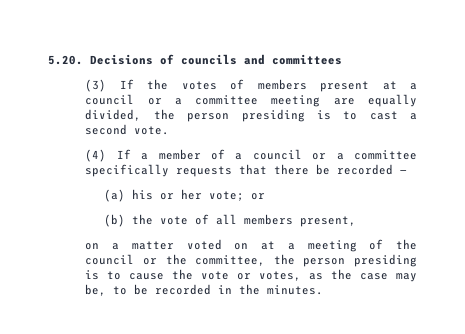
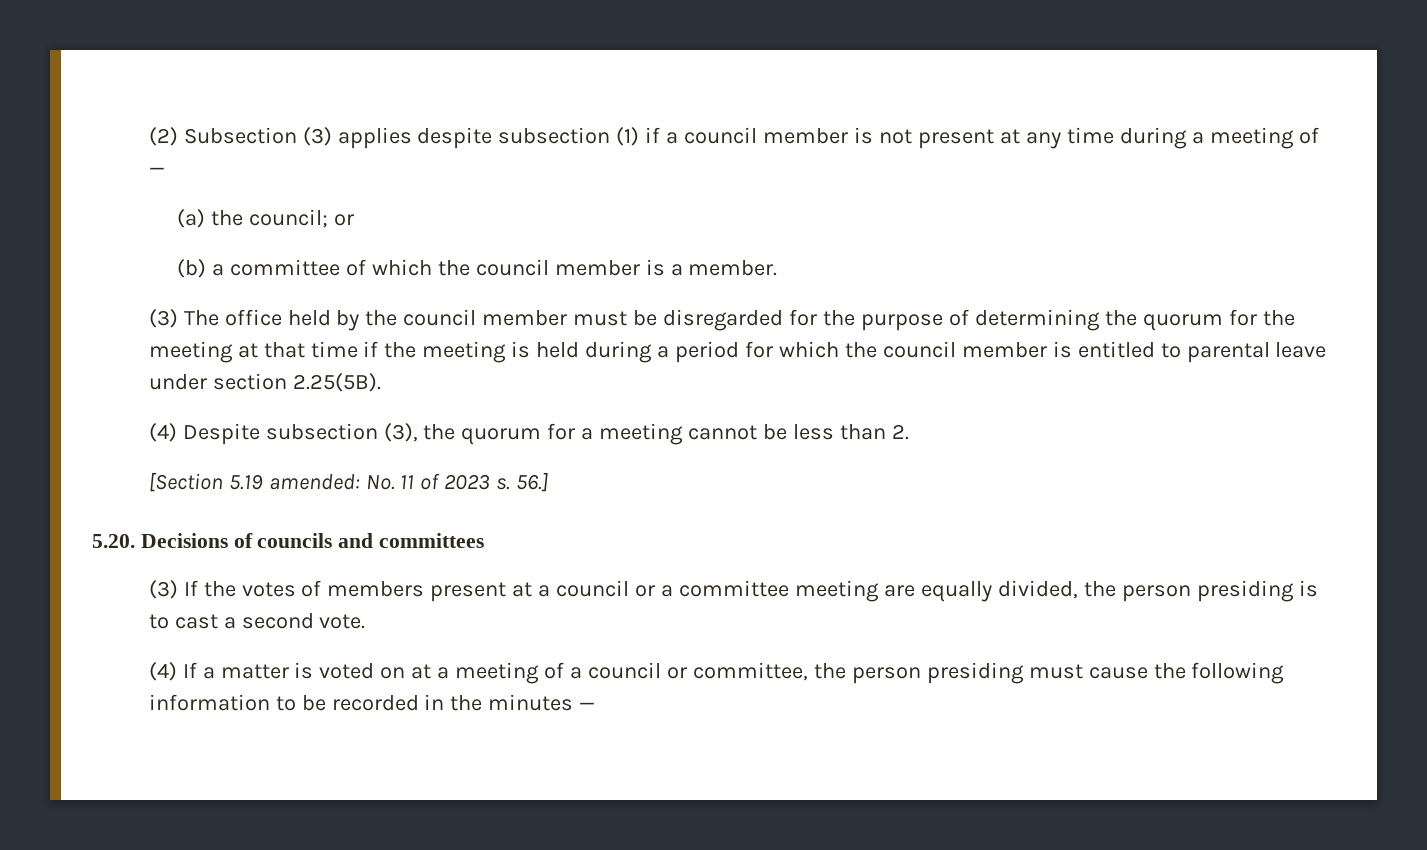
+ (2) Subsection (3) applies despite subsection (1) if a council member is not present at any time during a meeting of —
+ (a) the council; or
+ (b) a committee of which the council member is a member.
+ (3) The office held by the council member must be disregarded for the purpose of determining the quorum for the meeting at that time if the meeting is held during a period for which the council member is entitled to parental leave under section 2.25(5B).
+ (4) Despite subsection (3), the quorum for a meeting cannot be less than 2.
+ [Section 5.19 amended: No. 11 of 2023 s. 56.]
- (4) If a member of a council or a committee specifically requests that there be recorded —
- (a) his or her vote; or
- (b) the vote of all members present,
- on a matter voted on at a meeting of the council or the committee, the person presiding is to cause the vote or votes, as the case may be, to be recorded in the minutes.
+ (4) If a matter is voted on at a meeting of a council or committee, the person presiding must cause the following information to be recorded in the minutes —

